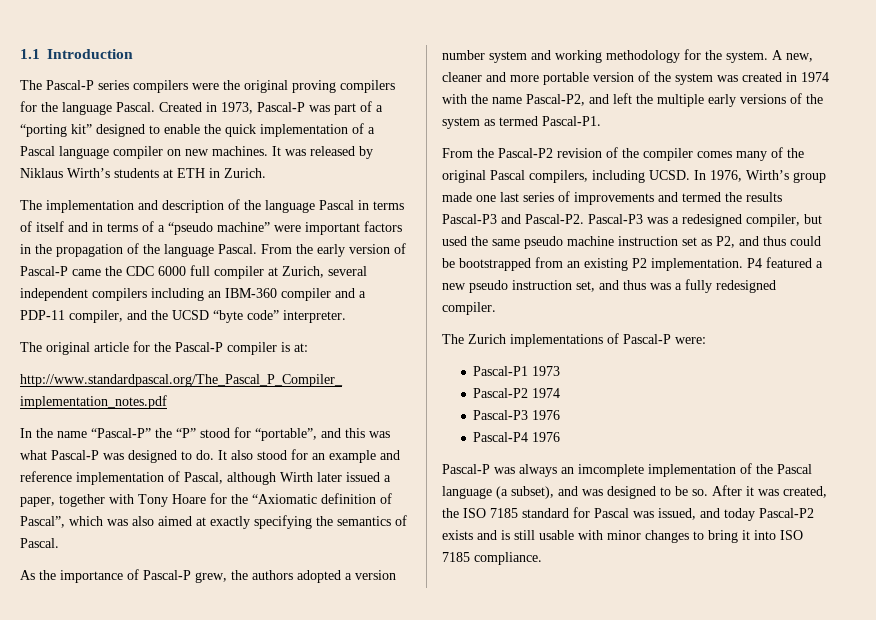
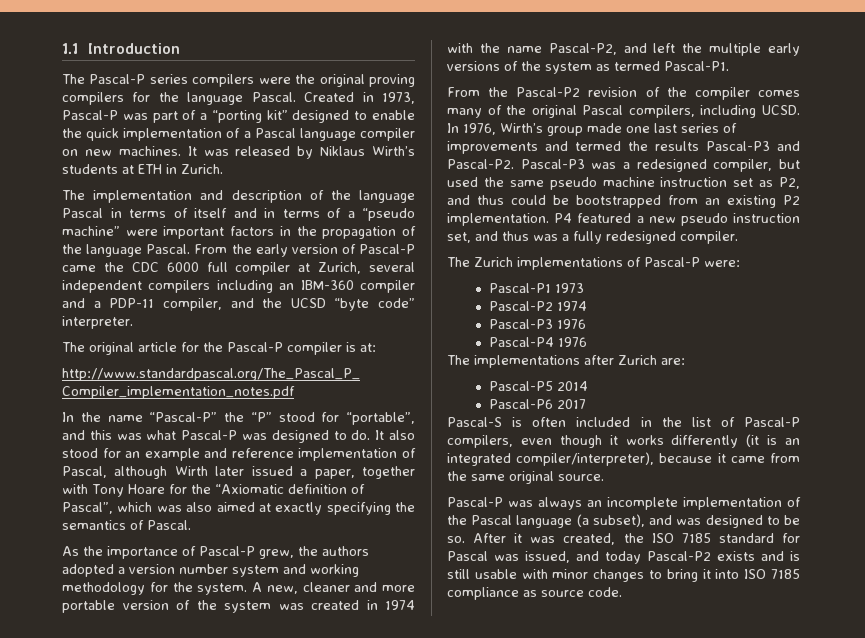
+ The implementations after Zurich are:
+ Pascal-P5 2014
+ Pascal-P6 2017
+ Pascal-S is often included in the list of Pascal-P compilers, even though it works differently (it is an integrated compiler/interpreter), because it came from the same original source.
- Pascal-P was always an imcomplete implementation of the Pascal language (a subset), and was designed to be so.
+ Pascal-P was always an incomplete implementation of the Pascal language (a subset), and was designed to be so.
- After it was created, the ISO 7185 standard for Pascal was issued, and today Pascal-P2 exists and is still usable with minor changes to bring it into ISO 7185 compliance.
+ After it was created, the ISO 7185 standard for Pascal was issued, and today Pascal-P2 exists and is still usable with minor changes to bring it into ISO 7185 compliance as source code.

